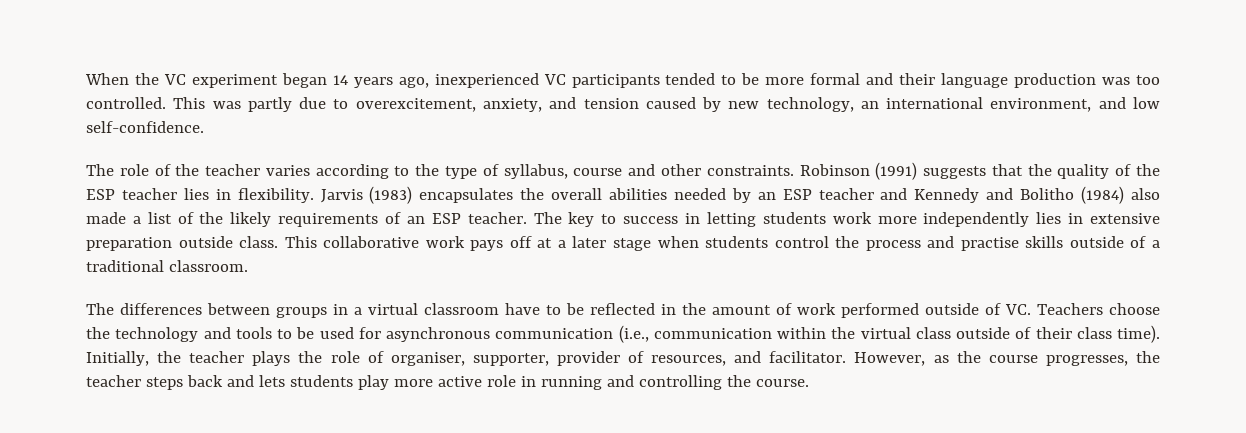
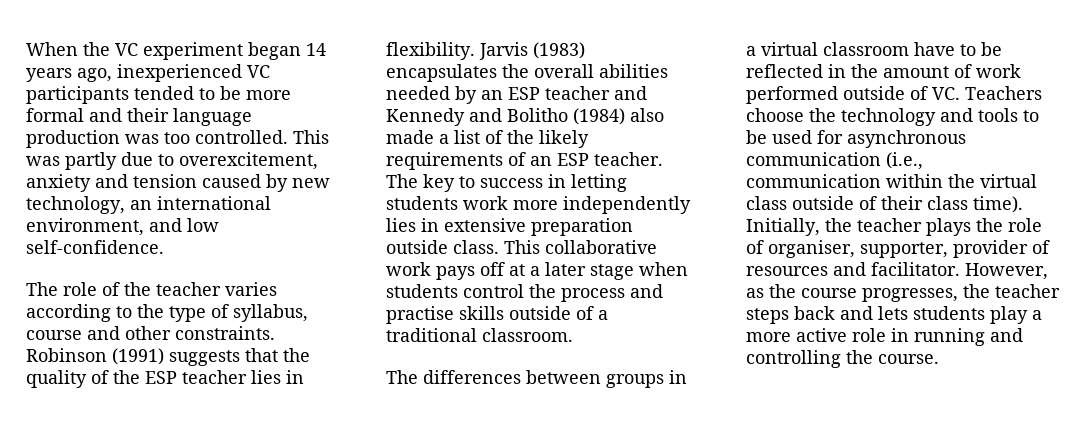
- This was partly due to overexcitement, anxiety, and tension caused by new technology, an international environment, and low self-confidence.
+ This was partly due to overexcitement, anxiety and tension caused by new technology, an international environment, and low self-confidence.
- Initially, the teacher plays the role of organiser, supporter, provider of resources, and facilitator.
+ Initially, the teacher plays the role of organiser, supporter, provider of resources and facilitator.
- However, as the course progresses, the teacher steps back and lets students play more active role in running and controlling the course.
+ However, as the course progresses, the teacher steps back and lets students play a more active role in running and controlling the course.

